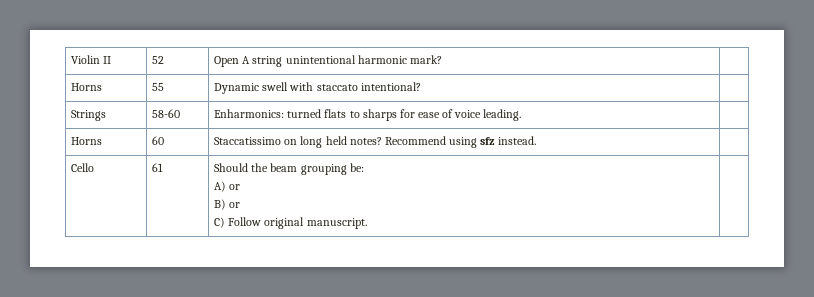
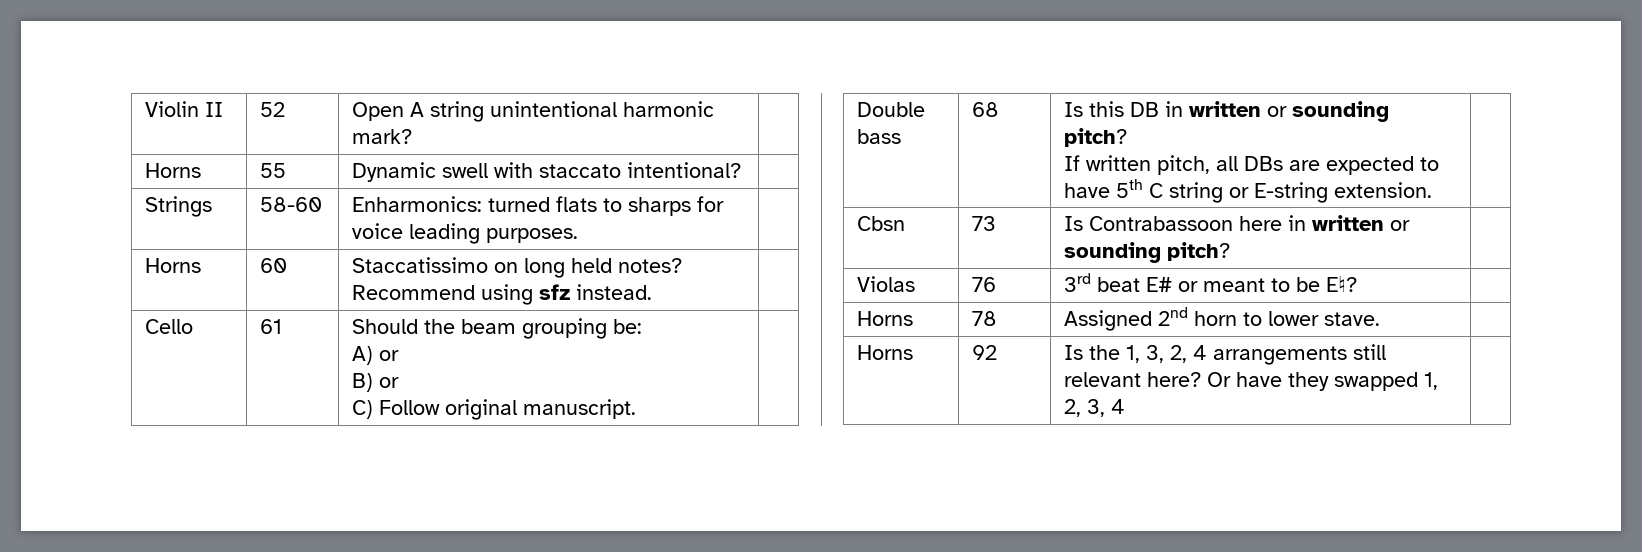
- Strings | 58-60 | Enharmonics: turned flats to sharps for ease of voice leading. |
+ Strings | 58-60 | Enharmonics: turned flats to sharps for voice leading purposes. |
+ Double bass | 68 | Is this DB in written or sounding pitch?
+ If written pitch, all DBs are expected to have 5th C string or E-string extension. |
+ Cbsn | 73 | Is Contrabassoon here in written or sounding pitch? |
+ Violas | 76 | 3rd beat E# or meant to be E♮? |
+ Horns | 78 | Assigned 2nd horn to lower stave. |
+ Horns | 92 | Is the 1, 3, 2, 4 arrangements still relevant here? Or have they swapped 1, 2, 3, 4 |

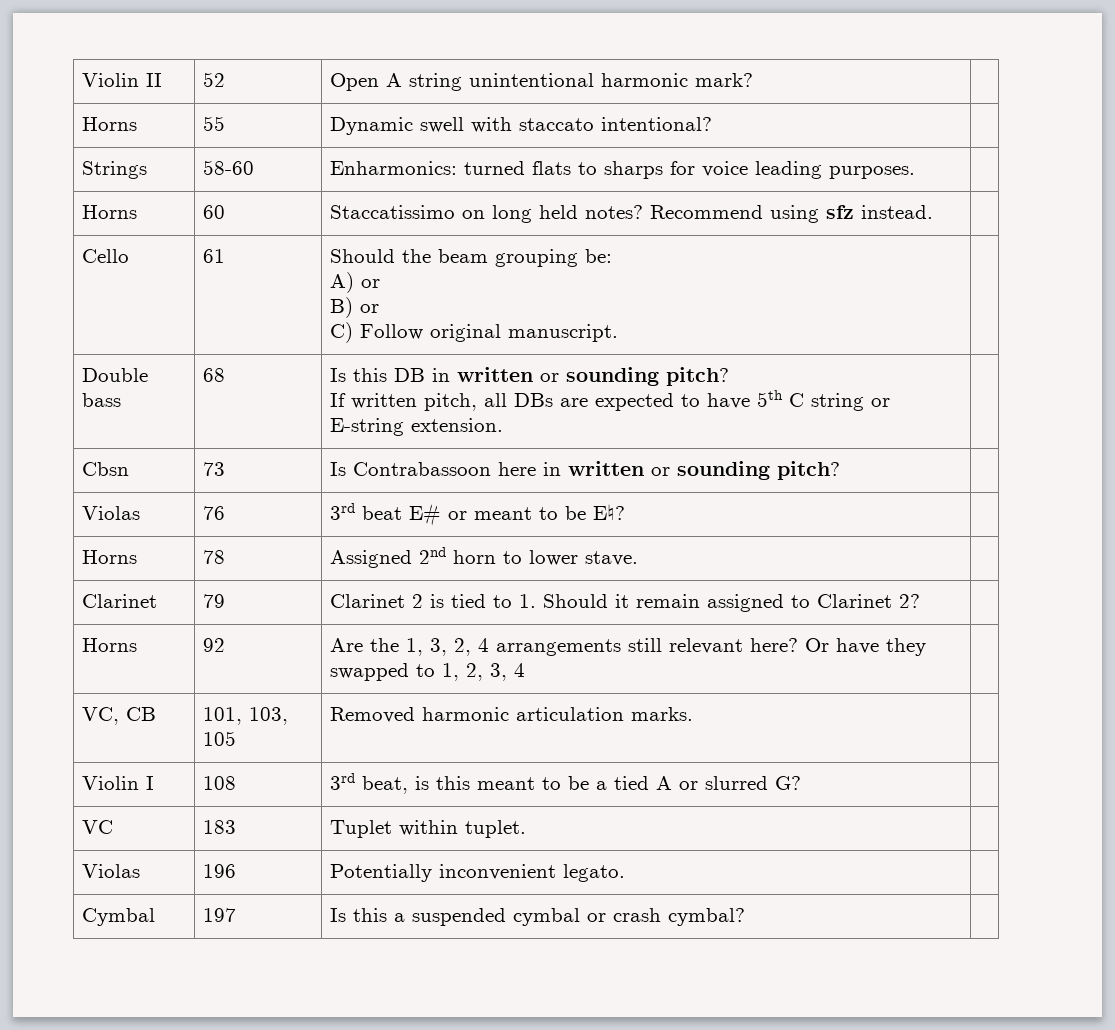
+ Clarinet | 79 | Clarinet 2 is tied to 1. Should it remain assigned to Clarinet 2? |
- Horns | 92 | Is the 1, 3, 2, 4 arrangements still relevant here? Or have they swapped 1, 2, 3, 4 |
+ Horns | 92 | Are the 1, 3, 2, 4 arrangements still relevant here? Or have they swapped to 1, 2, 3, 4 |
+ VC, CB | 101, 103, 105 | Removed harmonic articulation marks. |
+ Violin I | 108 | 3rd beat, is this meant to be a tied A or slurred G? |
+ VC | 183 | Tuplet within tuplet. |
+ Violas | 196 | Potentially inconvenient legato. |
+ Cymbal | 197 | Is this a suspended cymbal or crash cymbal? |

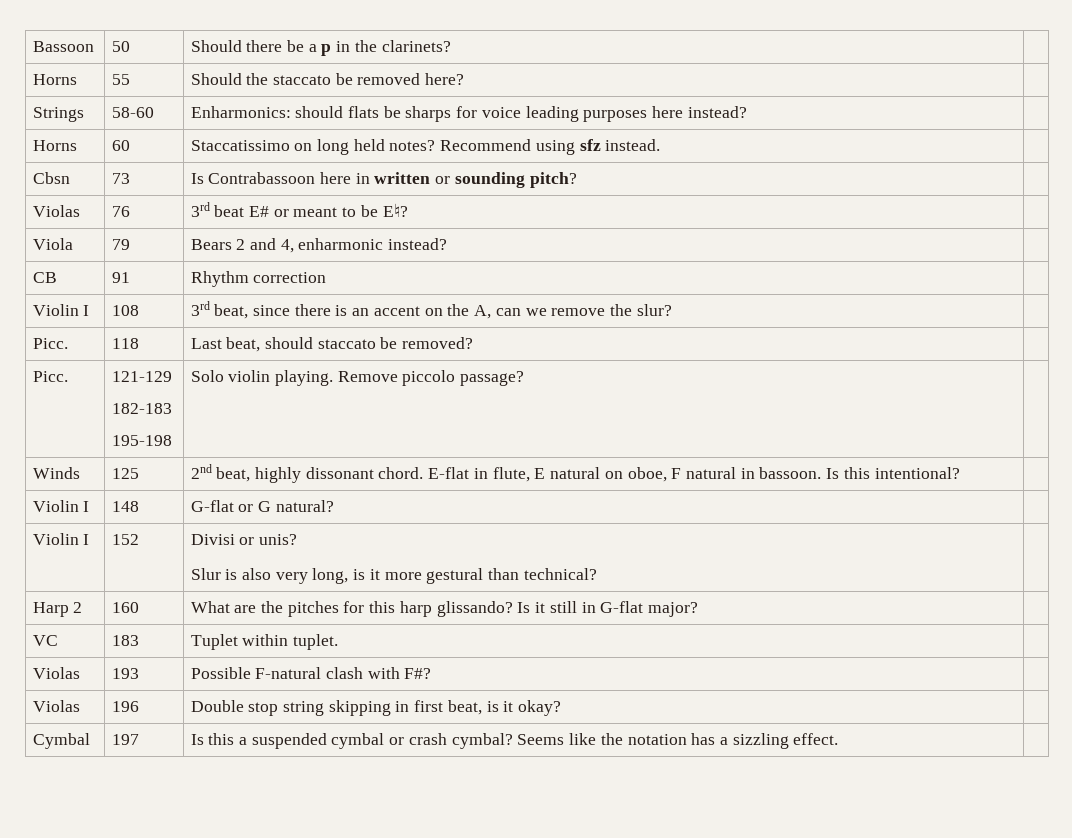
- Violin II | 52 | Open A string unintentional harmonic mark? |
- Horns | 55 | Dynamic swell with staccato intentional? |
+ Bassoon | 50 | Should there be a p in the clarinets? |
+ Horns | 55 | Should the staccato be removed here? |
- Strings | 58-60 | Enharmonics: turned flats to sharps for voice leading purposes. |
+ Strings | 58-60 | Enharmonics: should flats be sharps for voice leading purposes here instead? |
- Cello | 61 | Should the beam grouping be:
- A) or
- B) or
- C) Follow original manuscript. |
- Double bass | 68 | Is this DB in written or sounding pitch?
- If written pitch, all DBs are expected to have 5th C string or E-string extension. |
- Horns | 78 | Assigned 2nd horn to lower stave. |
- Clarinet | 79 | Clarinet 2 is tied to 1. Should it remain assigned to Clarinet 2? |
- Horns | 92 | Are the 1, 3, 2, 4 arrangements still relevant here? Or have they swapped to 1, 2, 3, 4 |
- VC, CB | 101, 103, 105 | Removed harmonic articulation marks. |
+ Viola | 79 | Bears 2 and 4, enharmonic instead? |
+ CB | 91 | Rhythm correction |
- Violin I | 108 | 3rd beat, is this meant to be a tied A or slurred G? |
+ Violin I | 108 | 3rd beat, since there is an accent on the A, can we remove the slur? |
+ Picc. | 118 | Last beat, should staccato be removed? |
+ Picc. | 121-129
+ 182-183
+ 195-198 | Solo violin playing. Remove piccolo passage? |
+ Winds | 125 | 2nd beat, highly dissonant chord. E-flat in flute, E natural on oboe, F natural in bassoon. Is this intentional? |
+ Violin I | 148 | G-flat or G natural? |
+ Violin I | 152 | Divisi or unis?
+ Slur is also very long, is it more gestural than technical? |
+ Harp 2 | 160 | What are the pitches for this harp glissando? Is it still in G-flat major? |
- Violas | 196 | Potentially inconvenient legato. |
+ Violas | 193 | Possible F-natural clash with F#? |
+ Violas | 196 | Double stop string skipping in first beat, is it okay? |
- Cymbal | 197 | Is this a suspended cymbal or crash cymbal? |
+ Cymbal | 197 | Is this a suspended cymbal or crash cymbal? Seems like the notation has a sizzling effect. |

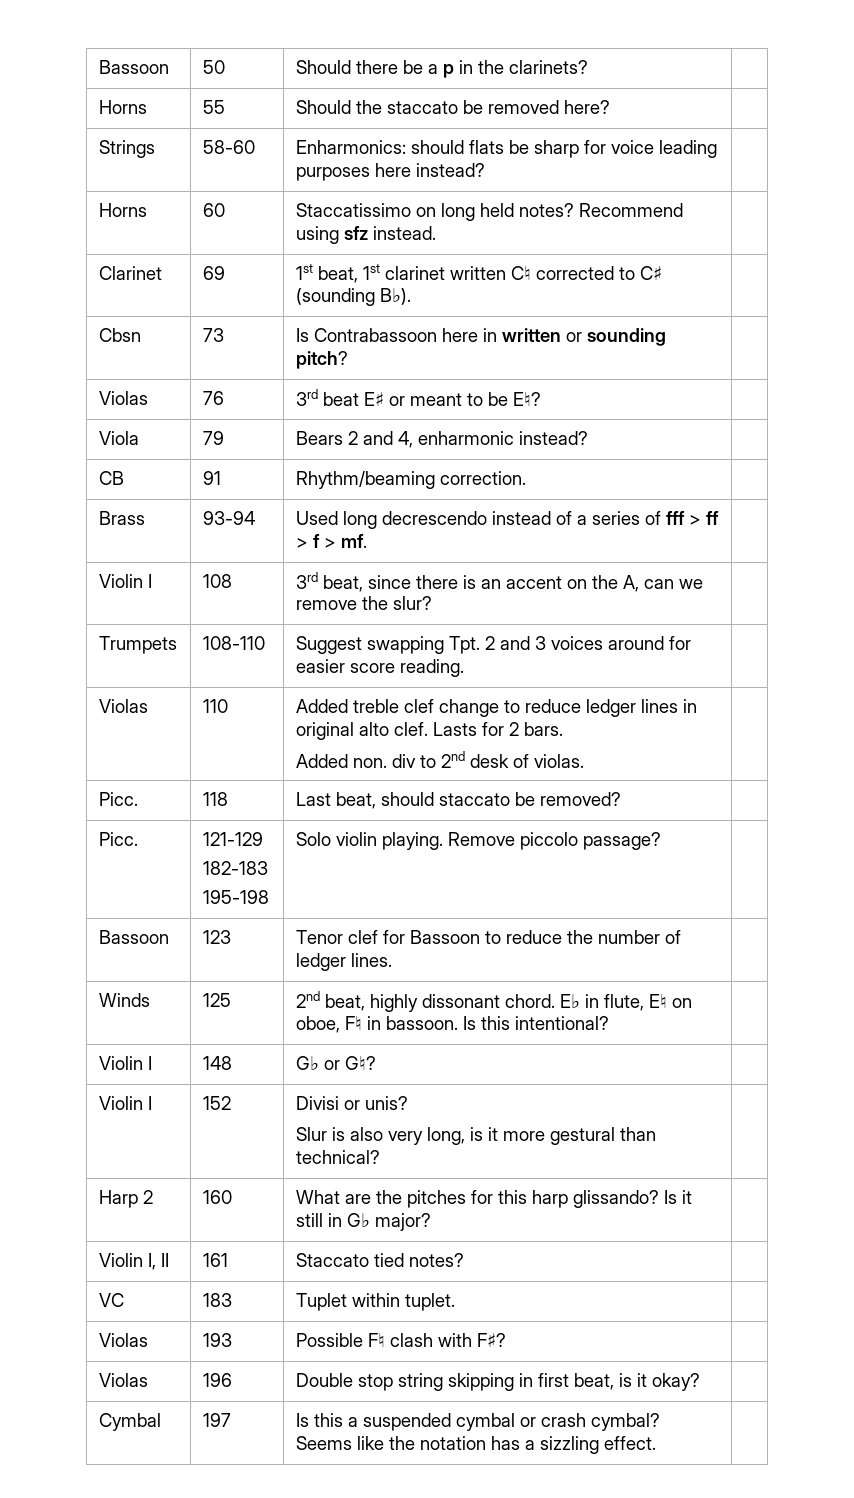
- Strings | 58-60 | Enharmonics: should flats be sharps for voice leading purposes here instead? |
+ Strings | 58-60 | Enharmonics: should flats be sharp for voice leading purposes here instead? |
+ Clarinet | 69 | 1st beat, 1st clarinet written C♮ corrected to C♯ (sounding B♭). |
- Violas | 76 | 3rd beat E# or meant to be E♮? |
+ Violas | 76 | 3rd beat E♯ or meant to be E♮? |
- CB | 91 | Rhythm correction |
+ CB | 91 | Rhythm/beaming correction. |
+ Brass | 93-94 | Used long decrescendo instead of a series of fff > ff > f > mf. |
+ Trumpets | 108-110 | Suggest swapping Tpt. 2 and 3 voices around for easier score reading. |
+ Violas | 110 | Added treble clef change to reduce ledger lines in original alto clef. Lasts for 2 bars.
+ Added non. div to 2nd desk of violas. |
+ Bassoon | 123 | Tenor clef for Bassoon to reduce the number of ledger lines. |
- Winds | 125 | 2nd beat, highly dissonant chord. E-flat in flute, E natural on oboe, F natural in bassoon. Is this intentional? |
+ Winds | 125 | 2nd beat, highly dissonant chord. E♭ in flute, E♮ on oboe, F♮ in bassoon. Is this intentional? |
- Violin I | 148 | G-flat or G natural? |
+ Violin I | 148 | G♭ or G♮? |
- Harp 2 | 160 | What are the pitches for this harp glissando? Is it still in G-flat major? |
+ Harp 2 | 160 | What are the pitches for this harp glissando? Is it still in G♭ major? |
+ Violin I, II | 161 | Staccato tied notes? |
- Violas | 193 | Possible F-natural clash with F#? |
+ Violas | 193 | Possible F♮ clash with F♯? |

